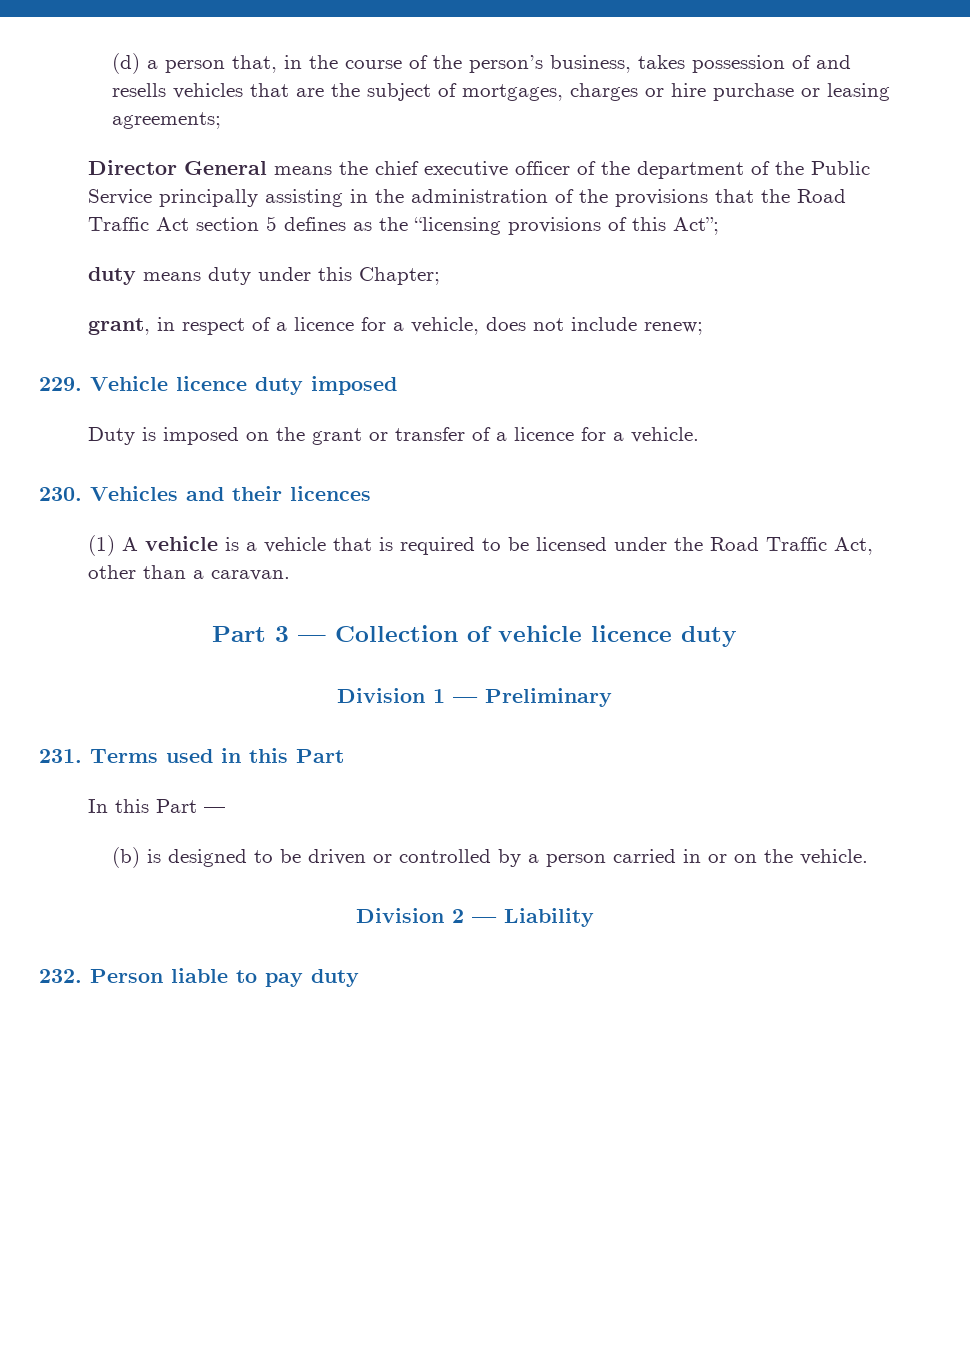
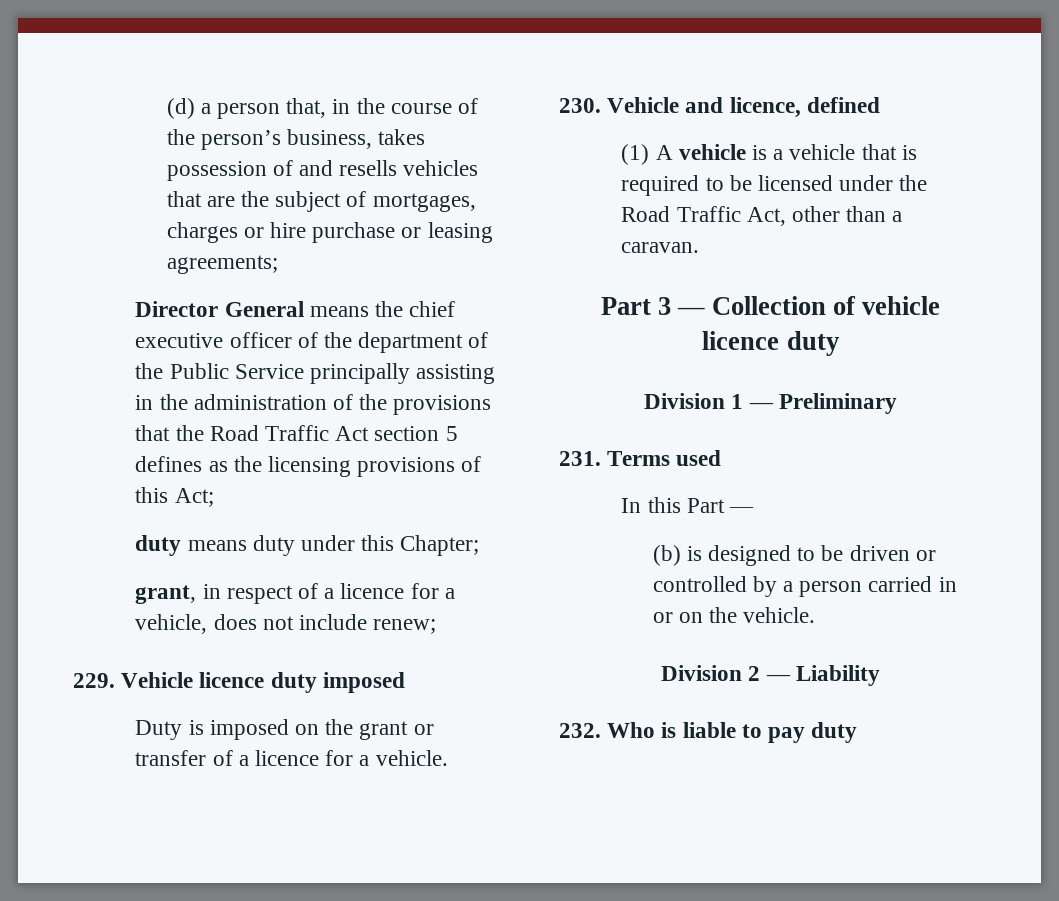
- Director General means the chief executive officer of the department of the Public Service principally assisting in the administration of the provisions that the Road Traffic Act section 5 defines as the “licensing provisions of this Act”;
+ Director General means the chief executive officer of the department of the Public Service principally assisting in the administration of the provisions that the Road Traffic Act section 5 defines as the licensing provisions of this Act;
- 230. Vehicles and their licences
+ 230. Vehicle and licence, defined
- 231. Terms used in this Part
+ 231. Terms used
- 232. Person liable to pay duty
+ 232. Who is liable to pay duty

